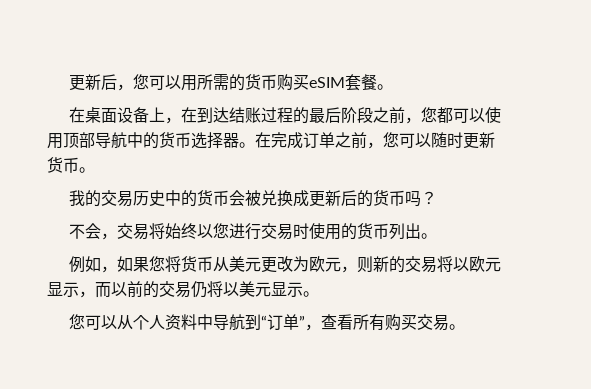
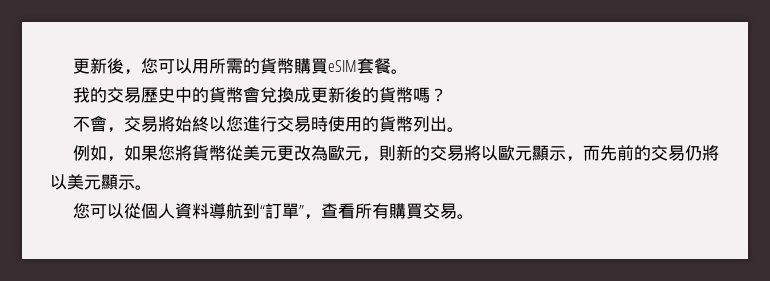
- 更新后，您可以用所需的货币购买eSIM套餐。
+ 更新後，您可以用所需的貨幣購買eSIM套餐。
- 在桌面设备上，在到达结账过程的最后阶段之前，您都可以使用顶部导航中的货币选择器。在完成订单之前，您可以随时更新货币。
- 我的交易历史中的货币会被兑换成更新后的货币吗？
- 不会，交易将始终以您进行交易时使用的货币列出。
+ 我的交易歷史中的貨幣會兌換成更新後的貨幣嗎？
+ 不會，交易將始終以您進行交易時使用的貨幣列出。
- 例如，如果您将货币从美元更改为欧元，则新的交易将以欧元显示，而以前的交易仍将以美元显示。
+ 例如，如果您將貨幣從美元更改為歐元，則新的交易將以歐元顯示，而先前的交易仍將以美元顯示。
- 您可以从个人资料中导航到“订单”，查看所有购买交易。
+ 您可以從個人資料導航到“訂單”，查看所有購買交易。

